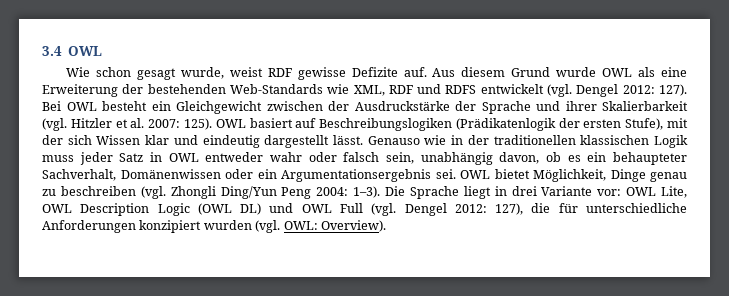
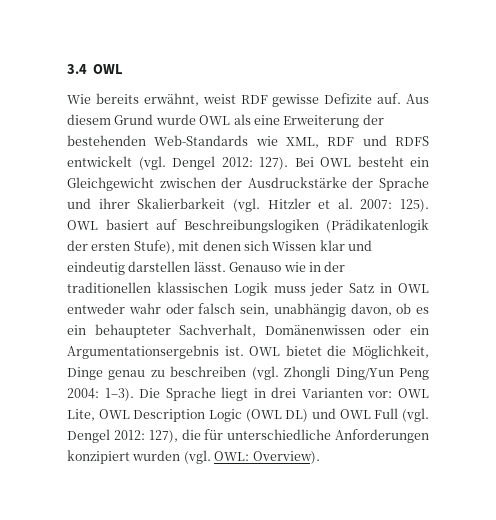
- Wie schon gesagt wurde, weist RDF gewisse Defizite auf.
+ Wie bereits erwähnt, weist RDF gewisse Defizite auf.
- OWL basiert auf Beschreibungslogiken (Prädikatenlogik der ersten Stufe), mit der sich Wissen klar und eindeutig dargestellt lässt.
+ OWL basiert auf Beschreibungslogiken (Prädikatenlogik der ersten Stufe), mit denen sich Wissen klar und eindeutig darstellen lässt.
- Genauso wie in der traditionellen klassischen Logik muss jeder Satz in OWL entweder wahr oder falsch sein, unabhängig davon, ob es ein behaupteter Sachverhalt, Domänenwissen oder ein Argumentationsergebnis sei.
+ Genauso wie in der traditionellen klassischen Logik muss jeder Satz in OWL entweder wahr oder falsch sein, unabhängig davon, ob es ein behaupteter Sachverhalt, Domänenwissen oder ein Argumentationsergebnis ist.
- OWL bietet Möglichkeit, Dinge genau zu beschreiben (vgl. Zhongli Ding/Yun Peng 2004: 1–3).
+ OWL bietet die Möglichkeit, Dinge genau zu beschreiben (vgl. Zhongli Ding/Yun Peng 2004: 1–3).
- Die Sprache liegt in drei Variante vor: OWL Lite, OWL Description Logic (OWL DL) und OWL Full (vgl. Dengel 2012: 127), die für unterschiedliche Anforderungen konzipiert wurden (vgl. OWL: Overview).
+ Die Sprache liegt in drei Varianten vor: OWL Lite, OWL Description Logic (OWL DL) und OWL Full (vgl. Dengel 2012: 127), die für unterschiedliche Anforderungen konzipiert wurden (vgl. OWL: Overview).

